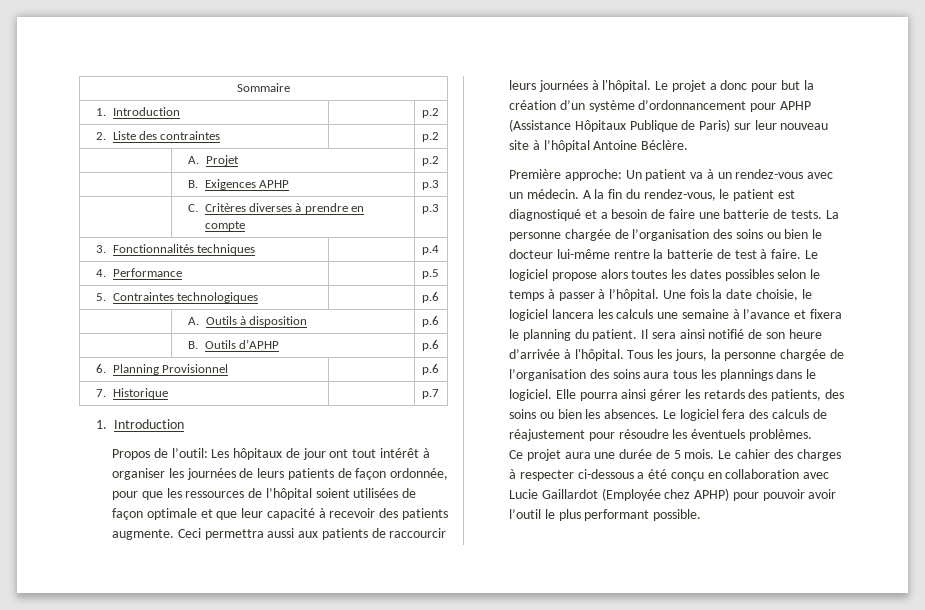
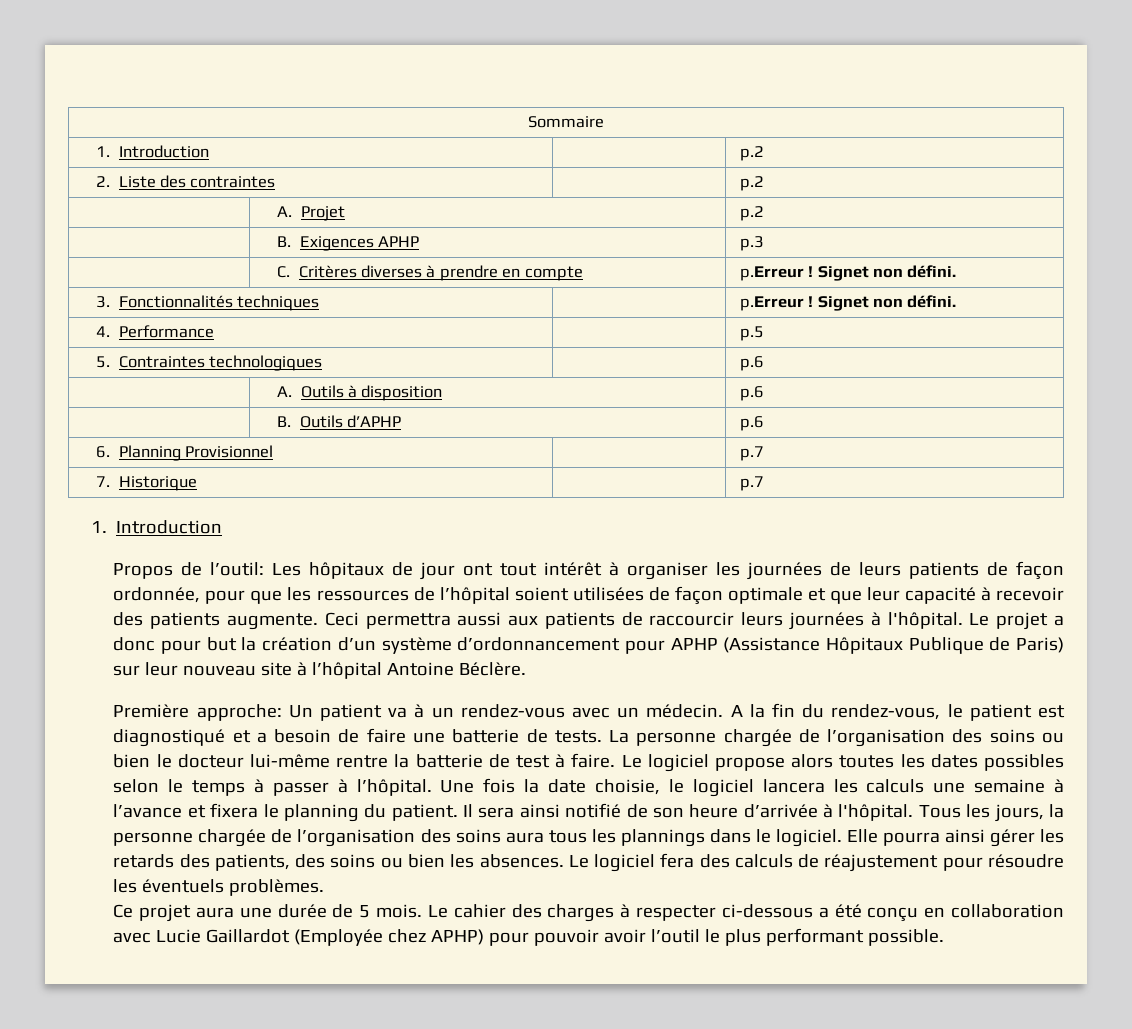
- | C. Critères diverses à prendre en compte | p.3
- 3. Fonctionnalités techniques | | p.4
+ | C. Critères diverses à prendre en compte | p.Erreur ! Signet non défini.
+ 3. Fonctionnalités techniques | | p.Erreur ! Signet non défini.
- 6. Planning Provisionnel | | p.6
+ 6. Planning Provisionnel | | p.7

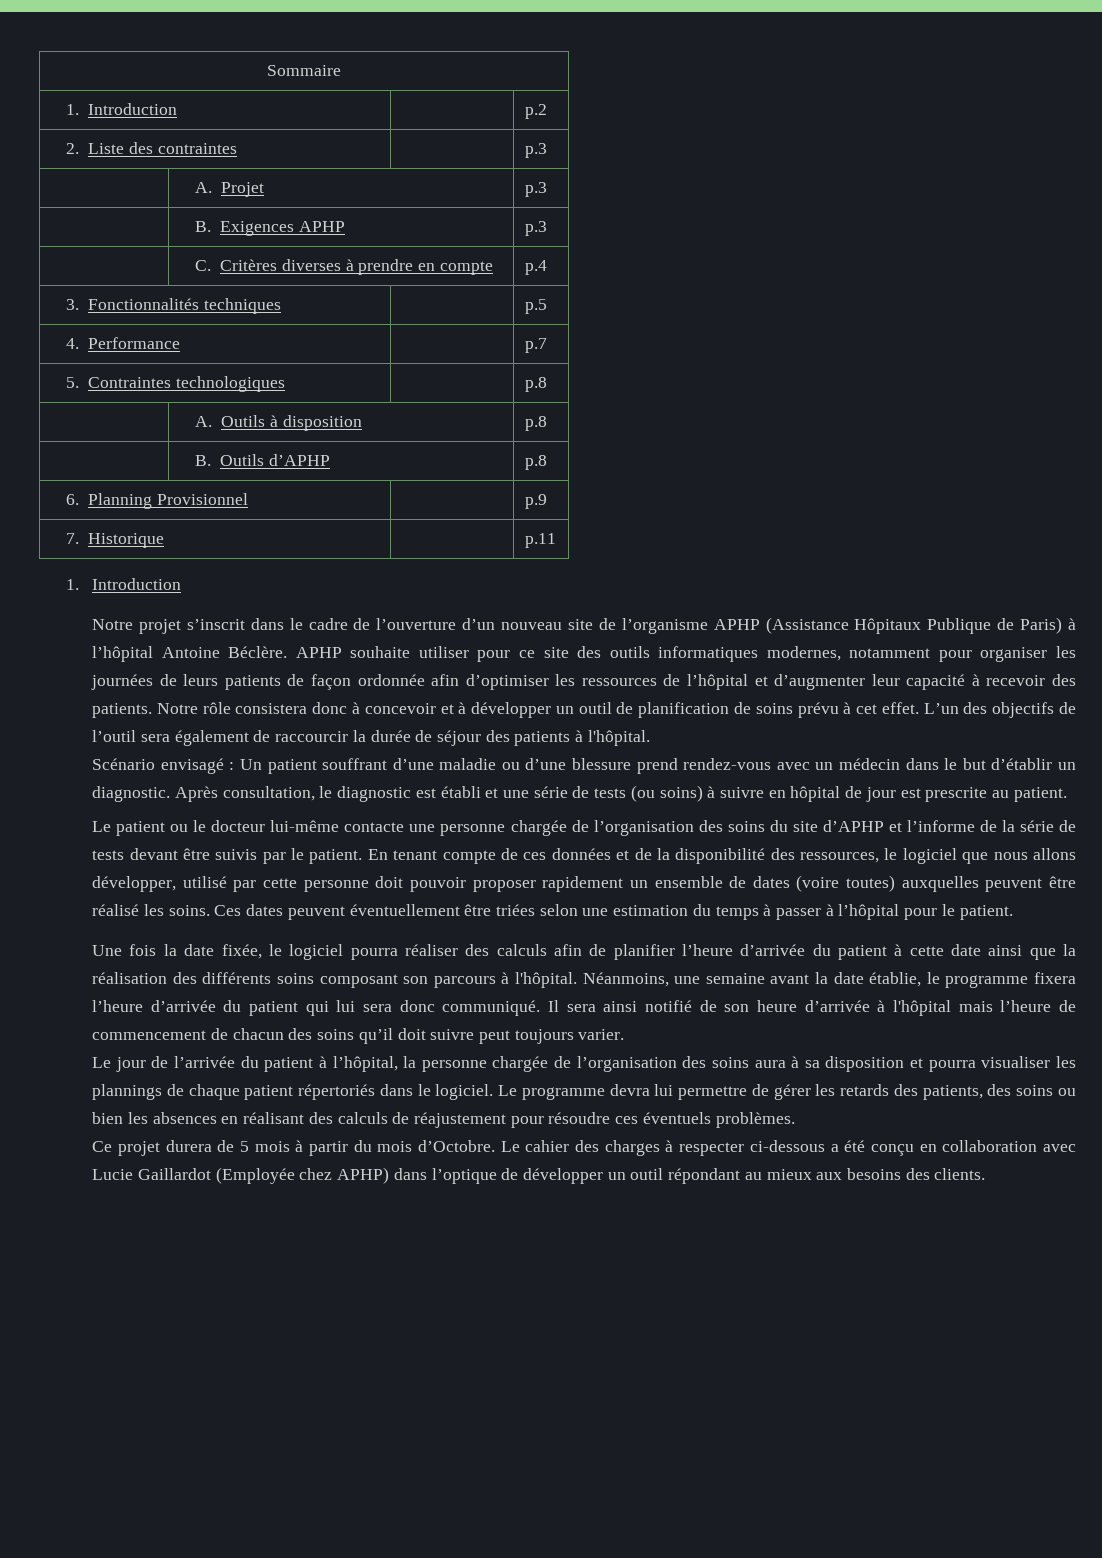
- 2. Liste des contraintes | | p.2
+ 2. Liste des contraintes | | p.3
- | A. Projet | p.2
+ | A. Projet | p.3
- | C. Critères diverses à prendre en compte | p.Erreur ! Signet non défini.
- 3. Fonctionnalités techniques | | p.Erreur ! Signet non défini.
+ | C. Critères diverses à prendre en compte | p.4
+ 3. Fonctionnalités techniques | | p.5
- 4. Performance | | p.5
+ 4. Performance | | p.7
- 5. Contraintes technologiques | | p.6
+ 5. Contraintes technologiques | | p.8
- | A. Outils à disposition | p.6
+ | A. Outils à disposition | p.8
- | B. Outils d’APHP | p.6
+ | B. Outils d’APHP | p.8
- 6. Planning Provisionnel | | p.7
+ 6. Planning Provisionnel | | p.9
- 7. Historique | | p.7
+ 7. Historique | | p.11
- Propos de l’outil: Les hôpitaux de jour ont tout intérêt à organiser les journées de leurs patients de façon ordonnée, pour que les ressources de l’hôpital soient utilisées de façon optimale et que leur capacité à recevoir des patients augmente. Ceci permettra aussi aux patients de raccourcir leurs journées à l'hôpital. Le projet a donc pour but la création d’un système d’ordonnancement pour APHP (Assistance Hôpitaux Publique de Paris) sur leur nouveau site à l’hôpital Antoine Béclère.
- Première approche: Un patient va à un rendez-vous avec un médecin. A la fin du rendez-vous, le patient est diagnostiqué et a besoin de faire une batterie de tests. La personne chargée de l’organisation des soins ou bien le docteur lui-même rentre la batterie de test à faire. Le logiciel propose alors toutes les dates possibles selon le temps à passer à l’hôpital. Une fois la date choisie, le logiciel lancera les calculs une semaine à l’avance et fixera le planning du patient.
+ Notre projet s’inscrit dans le cadre de l’ouverture d’un nouveau site de l’organisme APHP (Assistance Hôpitaux Publique de Paris) à l’hôpital Antoine Béclère. APHP souhaite utiliser pour ce site des outils informatiques modernes, notamment pour organiser les journées de leurs patients de façon ordonnée afin d’optimiser les ressources de l’hôpital et d’augmenter leur capacité à recevoir des patients. Notre rôle consistera donc à concevoir et à développer un outil de planification de soins prévu à cet effet. L’un des objectifs de l’outil sera également de raccourcir la durée de séjour des patients à l'hôpital.
+ Scénario envisagé : Un patient souffrant d’une maladie ou d’une blessure prend rendez-vous avec un médecin dans le but d’établir un diagnostic. Après consultation, le diagnostic est établi et une série de tests (ou soins) à suivre en hôpital de jour est prescrite au patient.
+ Le patient ou le docteur lui-même contacte une personne chargée de l’organisation des soins du site d’APHP et l’informe de la série de tests devant être suivis par le patient. En tenant compte de ces données et de la disponibilité des ressources, le logiciel que nous allons développer, utilisé par cette personne doit pouvoir proposer rapidement un ensemble de dates (voire toutes) auxquelles peuvent être réalisé les soins. Ces dates peuvent éventuellement être triées selon une estimation du temps à passer à l’hôpital pour le patient.
+ Une fois la date fixée, le logiciel pourra réaliser des calculs afin de planifier l’heure d’arrivée du patient à cette date ainsi que la réalisation des différents soins composant son parcours à l'hôpital. Néanmoins, une semaine avant la date établie, le programme fixera l’heure d’arrivée du patient qui lui sera donc communiqué.
- Il sera ainsi notifié de son heure d’arrivée à l'hôpital. Tous les jours, la personne chargée de l’organisation des soins aura tous les plannings dans le logiciel. Elle pourra ainsi gérer les retards des patients, des soins ou bien les absences. Le logiciel fera des calculs de réajustement pour résoudre les éventuels problèmes.
+ Il sera ainsi notifié de son heure d’arrivée à l'hôpital mais l’heure de commencement de chacun des soins qu’il doit suivre peut toujours varier.
+ Le jour de l’arrivée du patient à l’hôpital, la personne chargée de l’organisation des soins aura à sa disposition et pourra visualiser les plannings de chaque patient répertoriés dans le logiciel. Le programme devra lui permettre de gérer les retards des patients, des soins ou bien les absences en réalisant des calculs de réajustement pour résoudre ces éventuels problèmes.
- Ce projet aura une durée de 5 mois.
+ Ce projet durera de 5 mois à partir du mois d’Octobre.
- Le cahier des charges à respecter ci-dessous a été conçu en collaboration avec Lucie Gaillardot (Employée chez APHP) pour pouvoir avoir l’outil le plus performant possible.
+ Le cahier des charges à respecter ci-dessous a été conçu en collaboration avec Lucie Gaillardot (Employée chez APHP) dans l’optique de développer un outil répondant au mieux aux besoins des clients.

